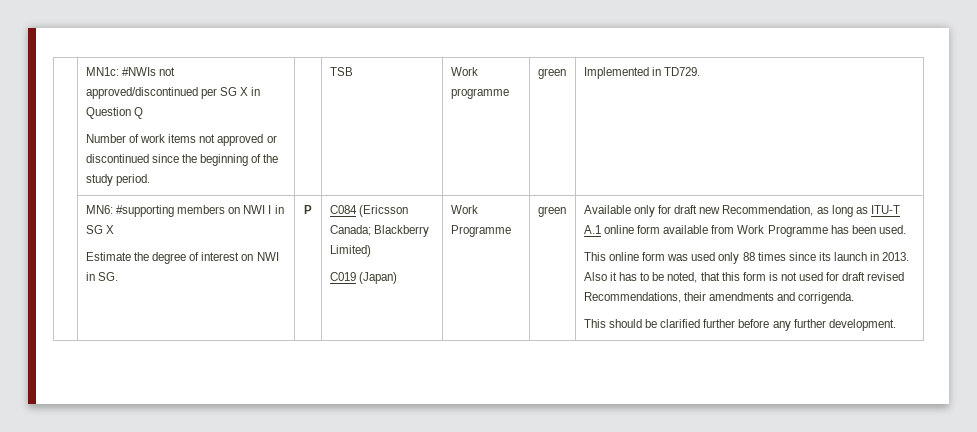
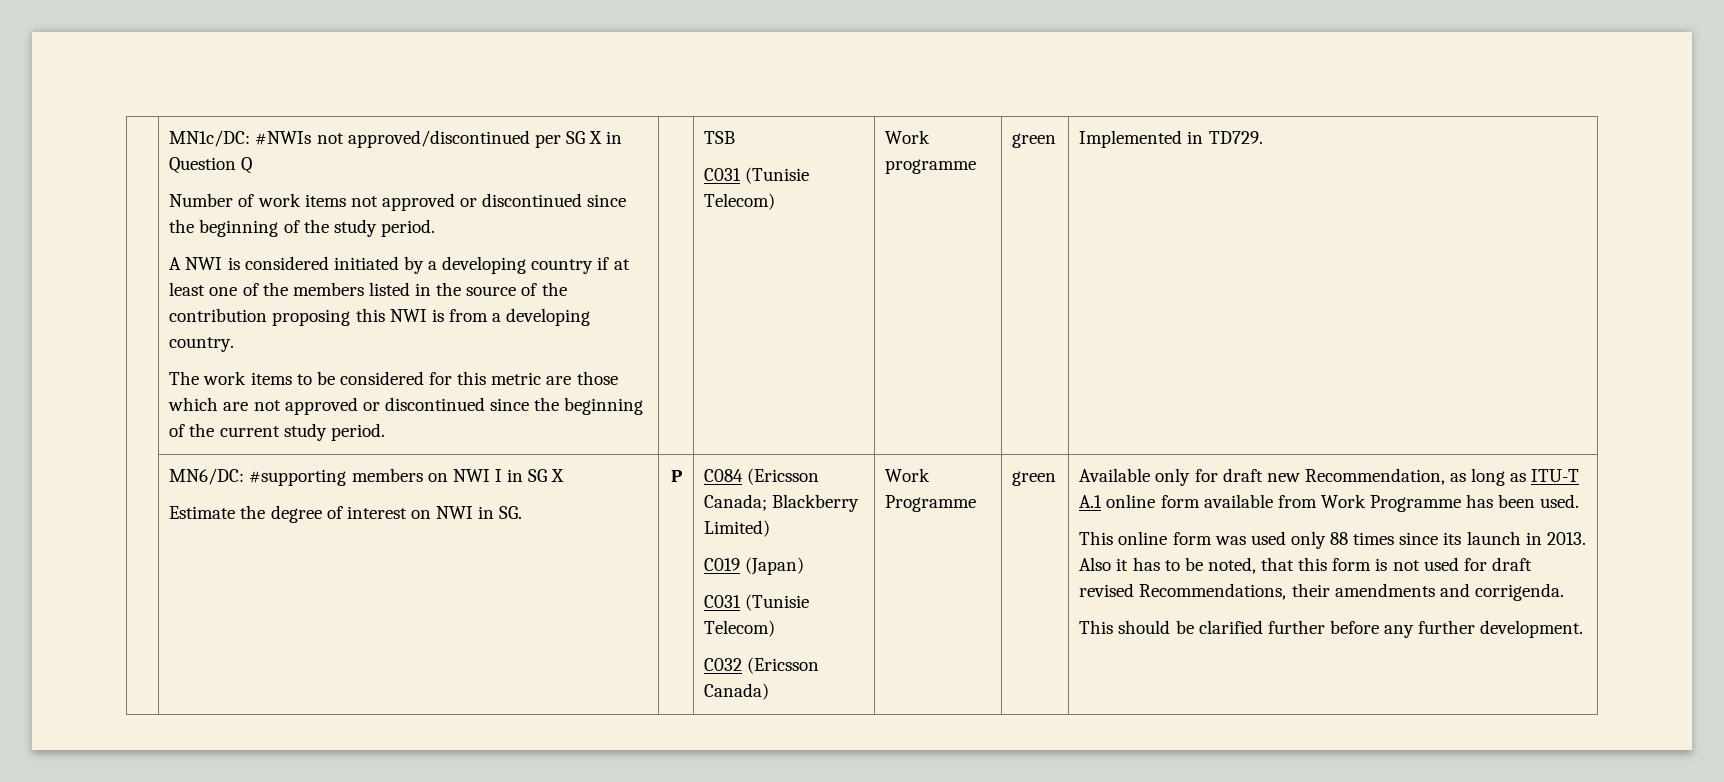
- MN1c: #NWIs not approved/discontinued per SG X in Question Q
+ MN1c/DC: #NWIs not approved/discontinued per SG X in Question Q
- TSB
+ A NWI is considered initiated by a developing country if at least one of the members listed in the source of the contribution proposing this NWI is from a developing country.
+ The work items to be considered for this metric are those which are not approved or discontinued since the beginning of the current study period. | | TSB
+ C031 (Tunisie Telecom)
- MN6: #supporting members on NWI I in SG X
+ MN6/DC: #supporting members on NWI I in SG X
  C019 (Japan)
+ C031 (Tunisie Telecom)
+ C032 (Ericsson Canada)

